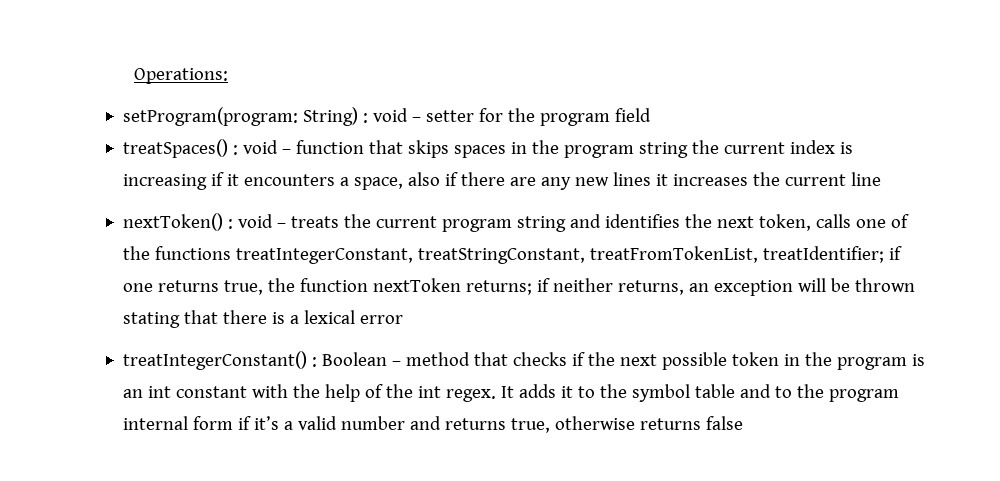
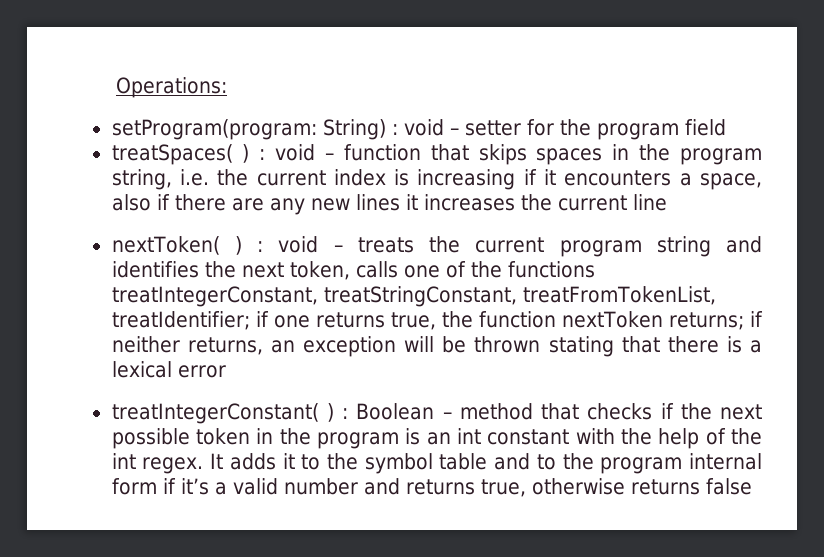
- treatSpaces() : void – function that skips spaces in the program string the current index is increasing if it encounters a space, also if there are any new lines it increases the current line
+ treatSpaces( ) : void – function that skips spaces in the program string, i.e. the current index is increasing if it encounters a space, also if there are any new lines it increases the current line
- nextToken() : void – treats the current program string and identifies the next token, calls one of the functions treatIntegerConstant, treatStringConstant, treatFromTokenList, treatIdentifier; if one returns true, the function nextToken returns; if neither returns, an exception will be thrown stating that there is a lexical error
+ nextToken( ) : void – treats the current program string and identifies the next token, calls one of the functions treatIntegerConstant, treatStringConstant, treatFromTokenList, treatIdentifier; if one returns true, the function nextToken returns; if neither returns, an exception will be thrown stating that there is a lexical error
- treatIntegerConstant() : Boolean – method that checks if the next possible token in the program is an int constant with the help of the int regex.
+ treatIntegerConstant( ) : Boolean – method that checks if the next possible token in the program is an int constant with the help of the int regex.

